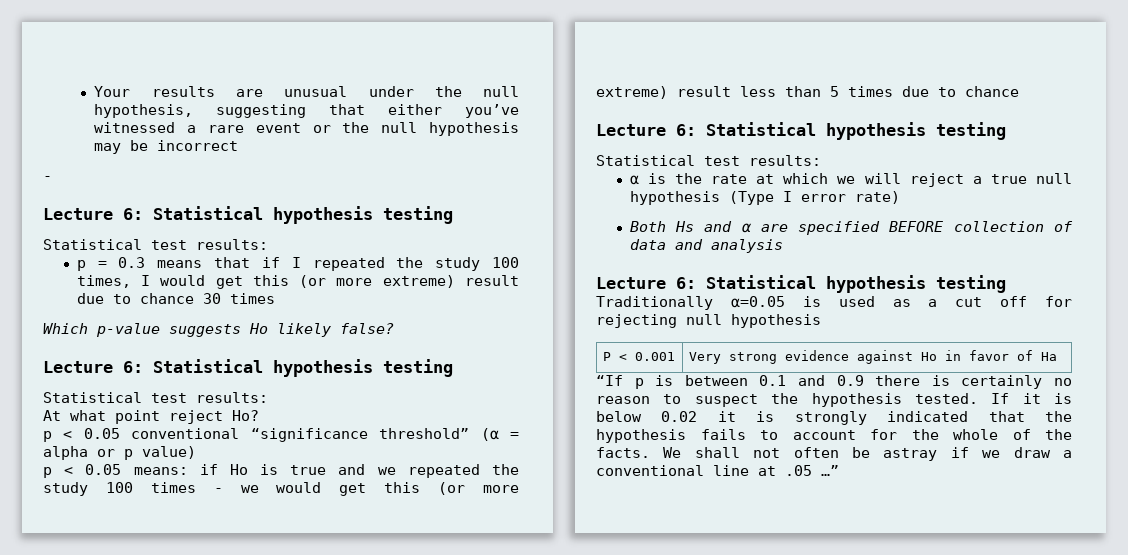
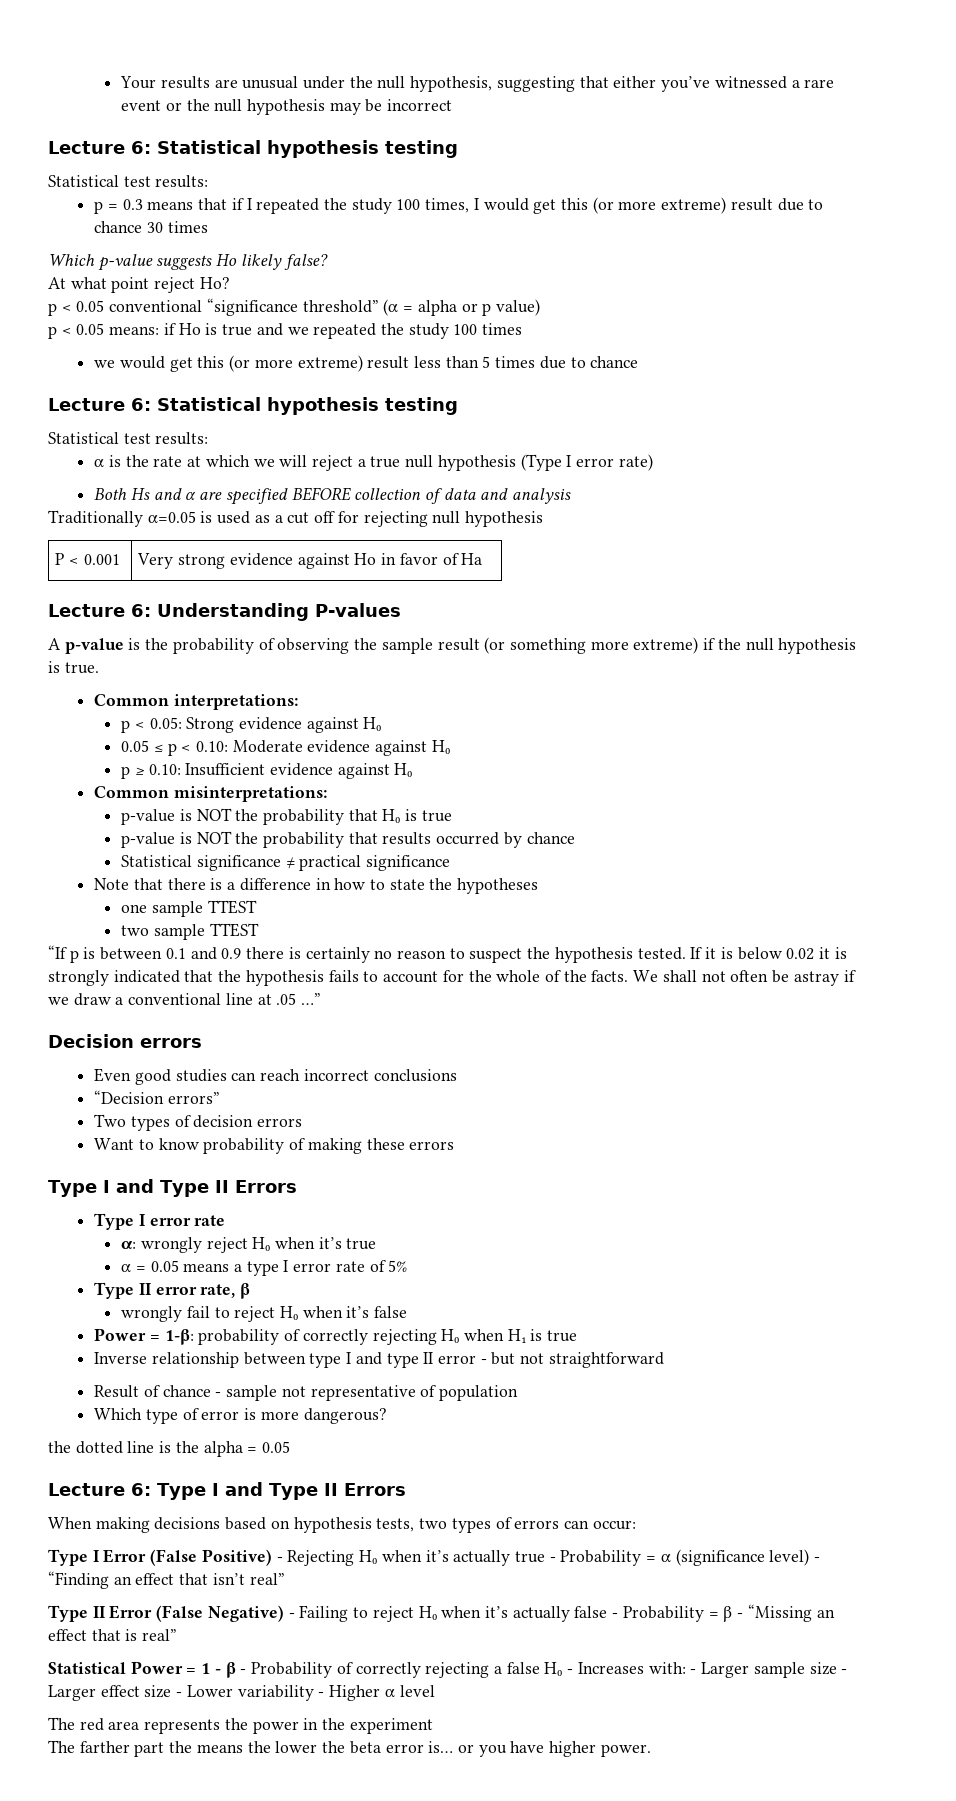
  Your results are unusual under the null hypothesis, suggesting that either you’ve witnessed a rare event or the null hypothesis may be incorrect
- -
  Which p-value suggests Ho likely false?
- Lecture 6: Statistical hypothesis testing
- Statistical test results:
- p < 0.05 means: if Ho is true and we repeated the study 100 times - we would get this (or more extreme) result less than 5 times due to chance
+ p < 0.05 means: if Ho is true and we repeated the study 100 times
+ we would get this (or more extreme) result less than 5 times due to chance
  Both Hs and α are specified BEFORE collection of data and analysis
- Lecture 6: Statistical hypothesis testing
+ Lecture 6: Understanding P-values
+ A p-value is the probability of observing the sample result (or something more extreme) if the null hypothesis is true.
+ Common interpretations:
+ p < 0.05: Strong evidence against H₀
+ 0.05 ≤ p < 0.10: Moderate evidence against H₀
+ p ≥ 0.10: Insufficient evidence against H₀
+ Common misinterpretations:
+ p-value is NOT the probability that H₀ is true
+ p-value is NOT the probability that results occurred by chance
+ Statistical significance ≠ practical significance
+ Note that there is a difference in how to state the hypotheses
+ one sample TTEST
+ two sample TTEST
+ Decision errors
+ Even good studies can reach incorrect conclusions
+ “Decision errors”
+ Two types of decision errors
+ Want to know probability of making these errors
+ Type I and Type II Errors
+ Type I error rate
+ α: wrongly reject H₀ when it’s true
+ α = 0.05 means a type I error rate of 5%
+ Type II error rate, β
+ wrongly fail to reject H₀ when it’s false
+ Power = 1-β: probability of correctly rejecting H₀ when H₁ is true
+ Inverse relationship between type I and type II error - but not straightforward
+ Result of chance - sample not representative of population
+ Which type of error is more dangerous?
+ the dotted line is the alpha = 0.05
+ Lecture 6: Type I and Type II Errors
+ When making decisions based on hypothesis tests, two types of errors can occur:
+ Type I Error (False Positive) - Rejecting H₀ when it’s actually true - Probability = α (significance level) - “Finding an effect that isn’t real”
+ Type II Error (False Negative) - Failing to reject H₀ when it’s actually false - Probability = β - “Missing an effect that is real”
+ Statistical Power = 1 - β - Probability of correctly rejecting a false H₀ - Increases with: - Larger sample size - Larger effect size - Lower variability - Higher α level
+ The red area represents the power in the experiment
+ The farther part the means the lower the beta error is… or you have higher power.

